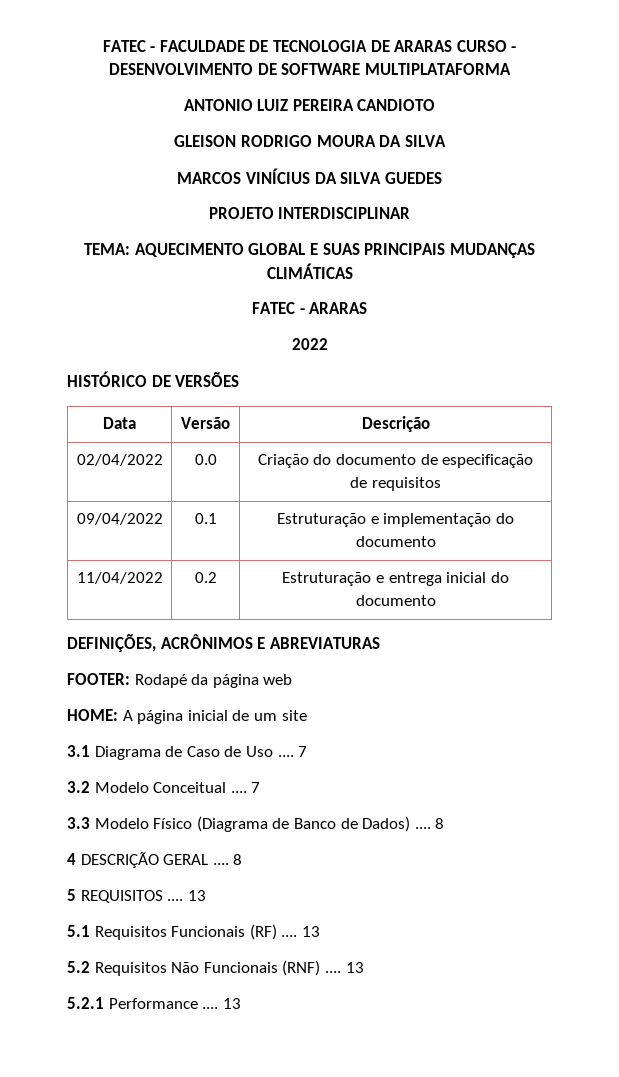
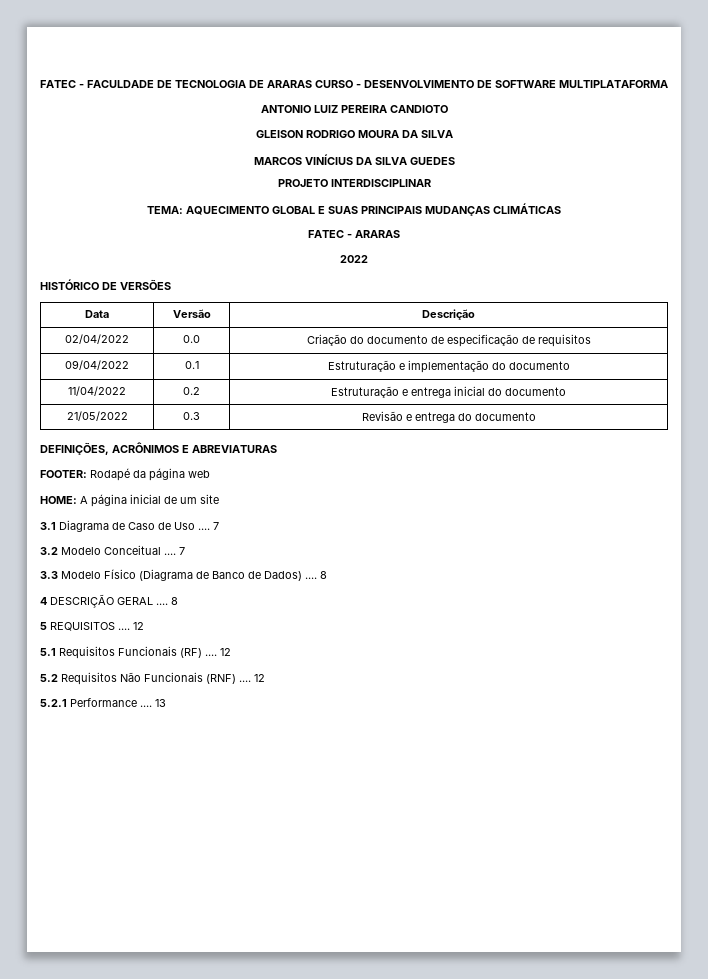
+ 21/05/2022 | 0.3 | Revisão e entrega do documento
- 5 REQUISITOS .... 13
+ 5 REQUISITOS .... 12
- 5.1 Requisitos Funcionais (RF) .... 13
+ 5.1 Requisitos Funcionais (RF) .... 12
- 5.2 Requisitos Não Funcionais (RNF) .... 13
+ 5.2 Requisitos Não Funcionais (RNF) .... 12

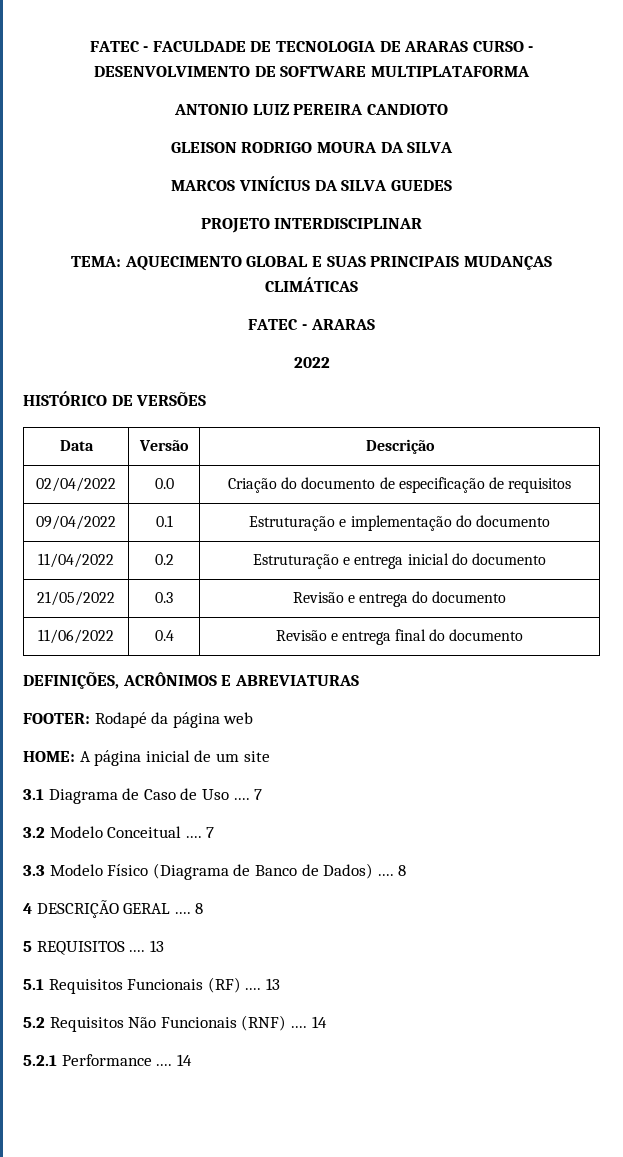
+ 11/06/2022 | 0.4 | Revisão e entrega final do documento
- 5 REQUISITOS .... 12
+ 5 REQUISITOS .... 13
- 5.1 Requisitos Funcionais (RF) .... 12
+ 5.1 Requisitos Funcionais (RF) .... 13
- 5.2 Requisitos Não Funcionais (RNF) .... 12
+ 5.2 Requisitos Não Funcionais (RNF) .... 14
- 5.2.1 Performance .... 13
+ 5.2.1 Performance .... 14

